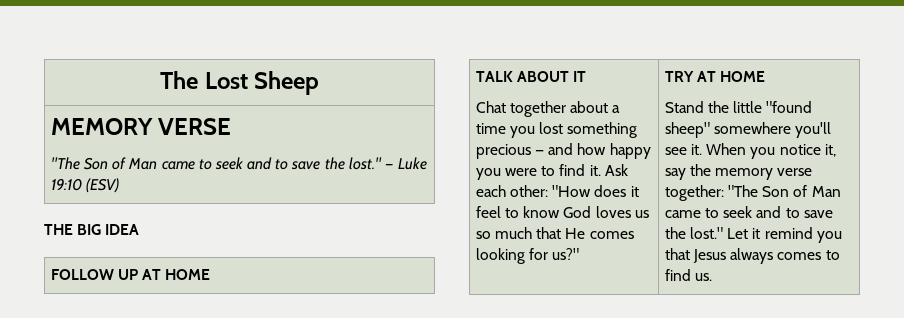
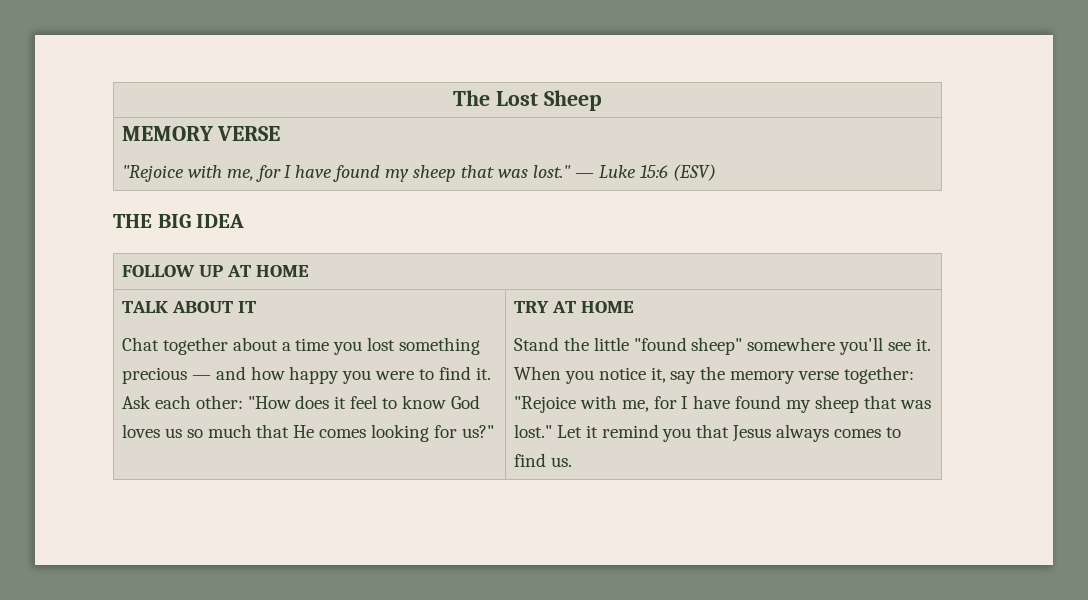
  MEMORY VERSE
- "The Son of Man came to seek and to save the lost." — Luke 19:10 (ESV)
+ "Rejoice with me, for I have found my sheep that was lost." — Luke 15:6 (ESV)
- When you notice it, say the memory verse together: "The Son of Man came to seek and to save the lost."
+ When you notice it, say the memory verse together: "Rejoice with me, for I have found my sheep that was lost."

